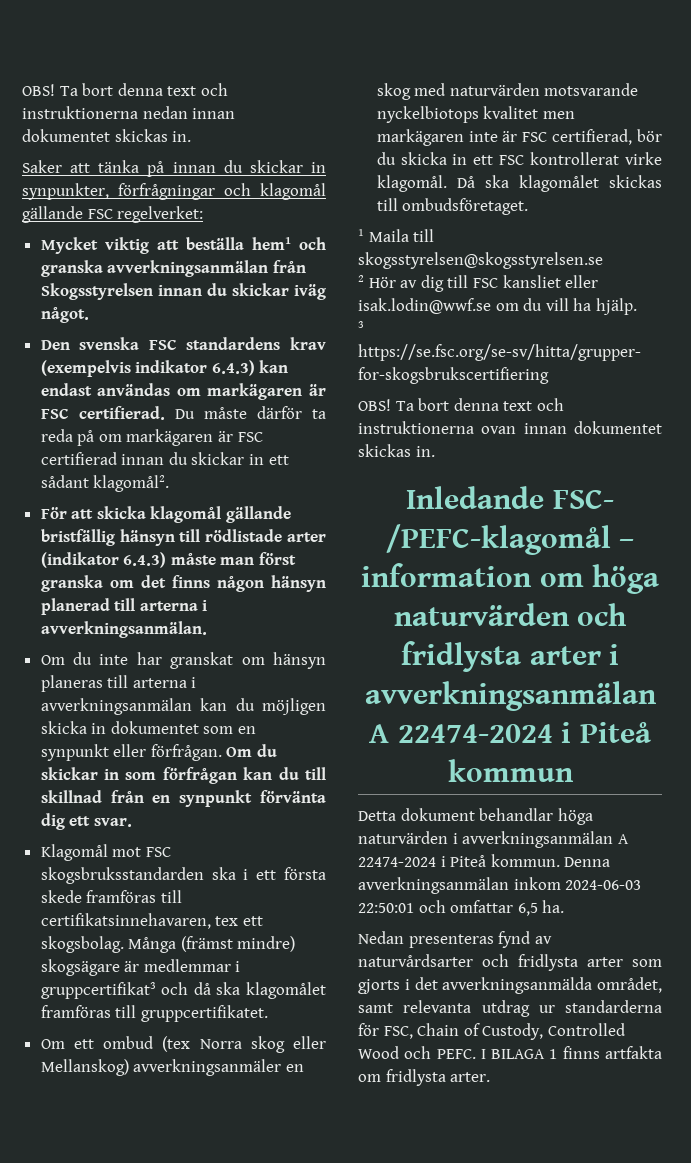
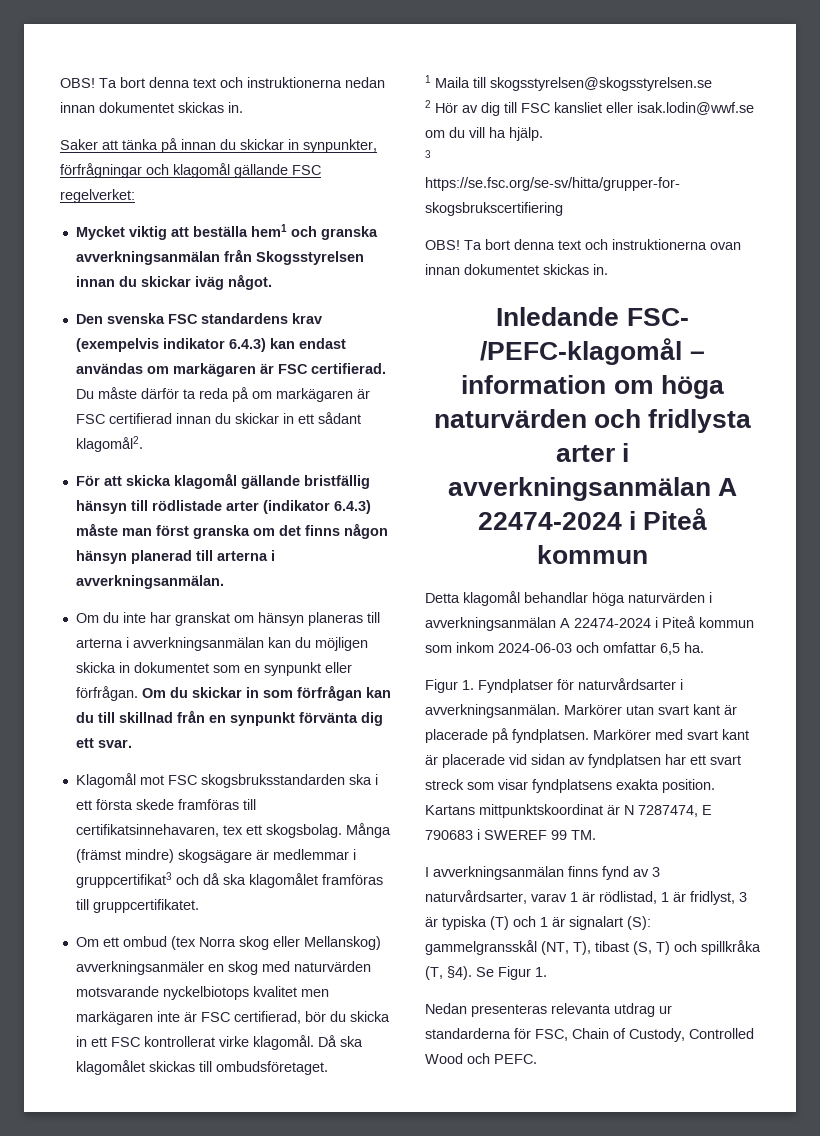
- Detta dokument behandlar höga naturvärden i avverkningsanmälan A 22474-2024 i Piteå kommun. Denna avverkningsanmälan inkom 2024-06-03 22:50:01 och omfattar 6,5 ha.
+ Detta klagomål behandlar höga naturvärden i avverkningsanmälan A 22474-2024 i Piteå kommun som inkom 2024-06-03 och omfattar 6,5 ha.
- Nedan presenteras fynd av naturvårdsarter och fridlysta arter som gjorts i det avverkningsanmälda området, samt relevanta utdrag ur standarderna för FSC, Chain of Custody, Controlled Wood och PEFC. I BILAGA 1 finns artfakta om fridlysta arter.
+ Figur 1. Fyndplatser för naturvårdsarter i avverkningsanmälan. Markörer utan svart kant är placerade på fyndplatsen. Markörer med svart kant är placerade vid sidan av fyndplatsen har ett svart streck som visar fyndplatsens exakta position. Kartans mittpunktskoordinat är N 7287474, E 790683 i SWEREF 99 TM.
+ I avverkningsanmälan finns fynd av 3 naturvårdsarter, varav 1 är rödlistad, 1 är fridlyst, 3 är typiska (T) och 1 är signalart (S): gammelgransskål (NT, T), tibast (S, T) och spillkråka (T, §4). Se Figur 1.
+ Nedan presenteras relevanta utdrag ur standarderna för FSC, Chain of Custody, Controlled Wood och PEFC.

